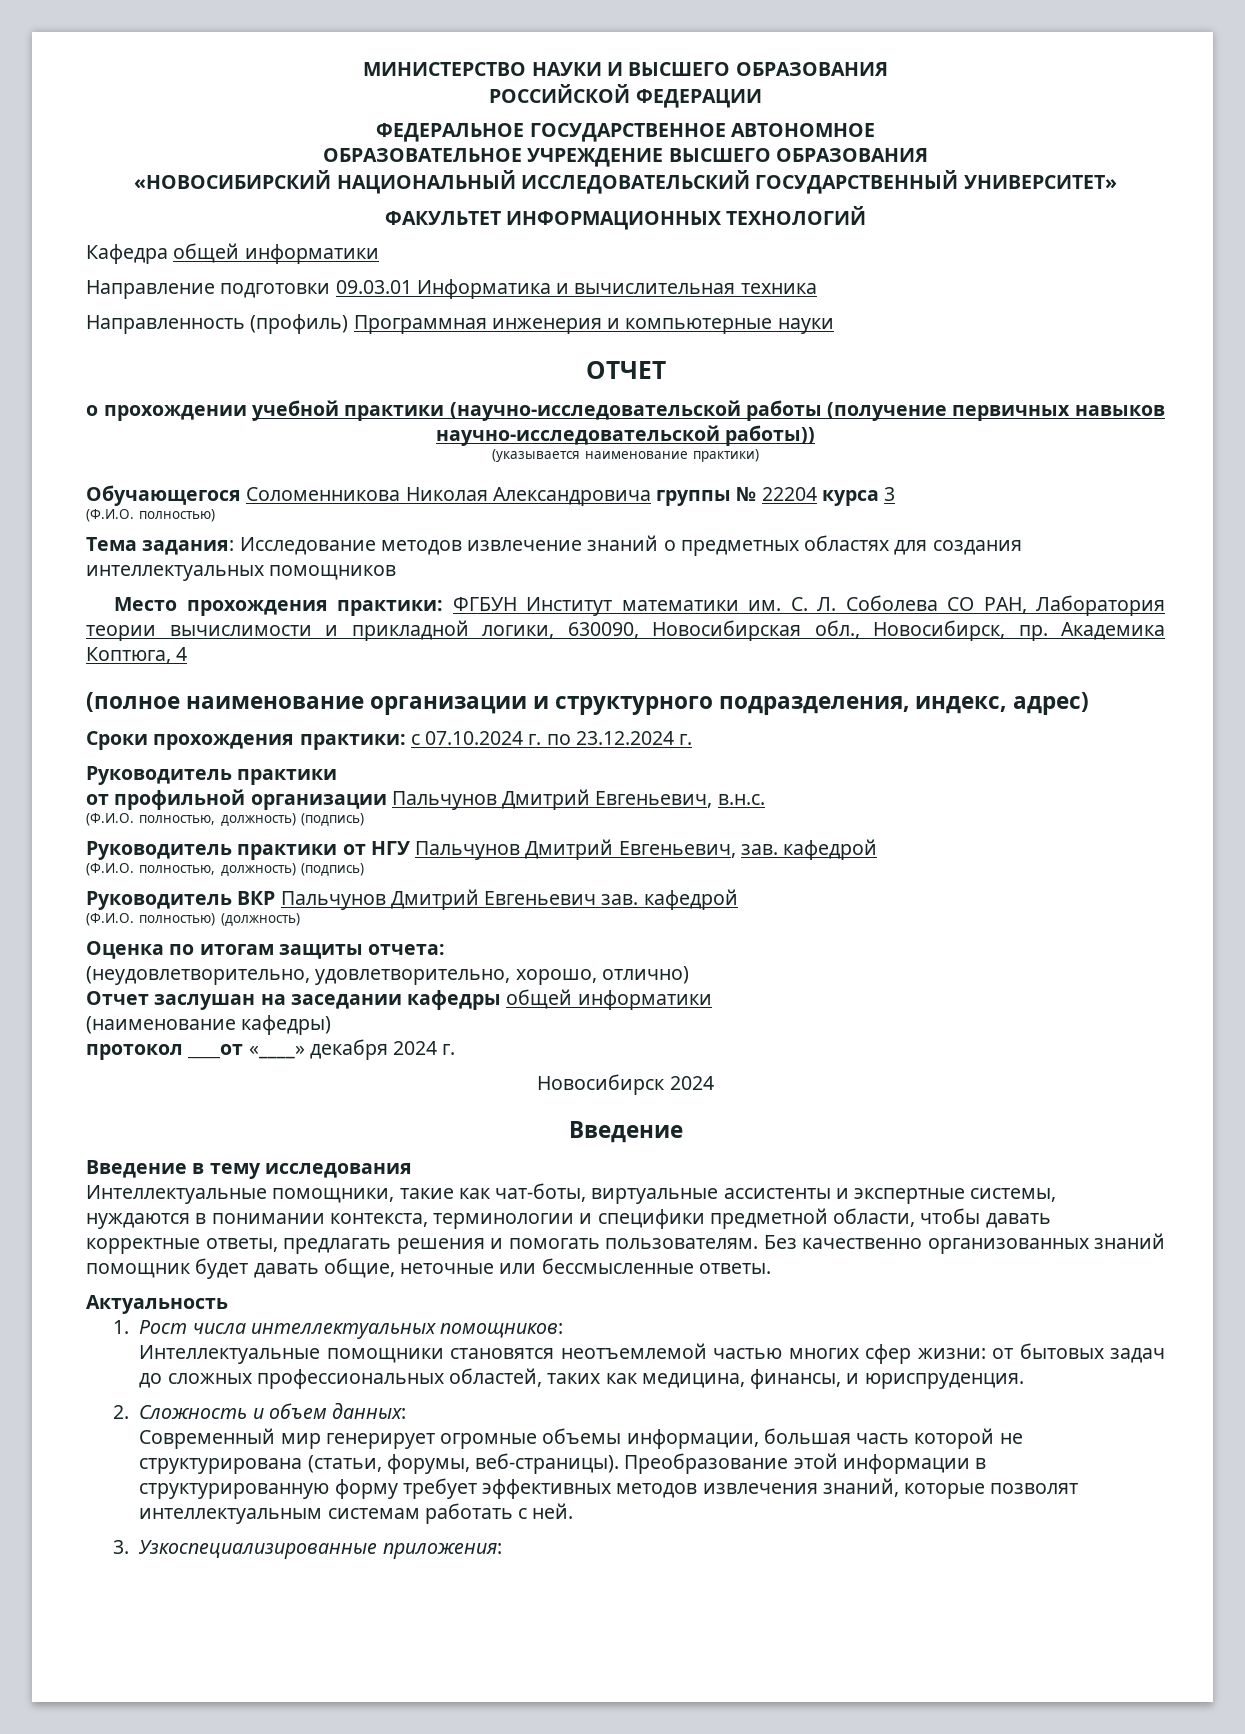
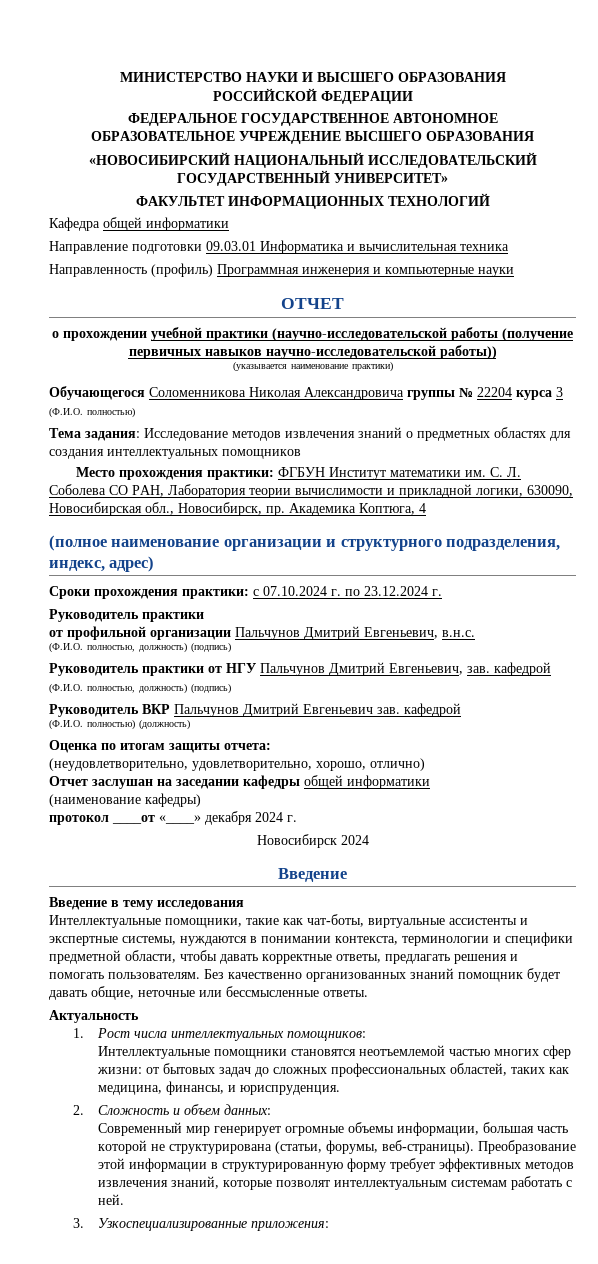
- Тема задания: Исследование методов извлечение знаний о предметных областях для создания интеллектуальных помощников
+ Тема задания: Исследование методов извлечения знаний о предметных областях для создания интеллектуальных помощников

